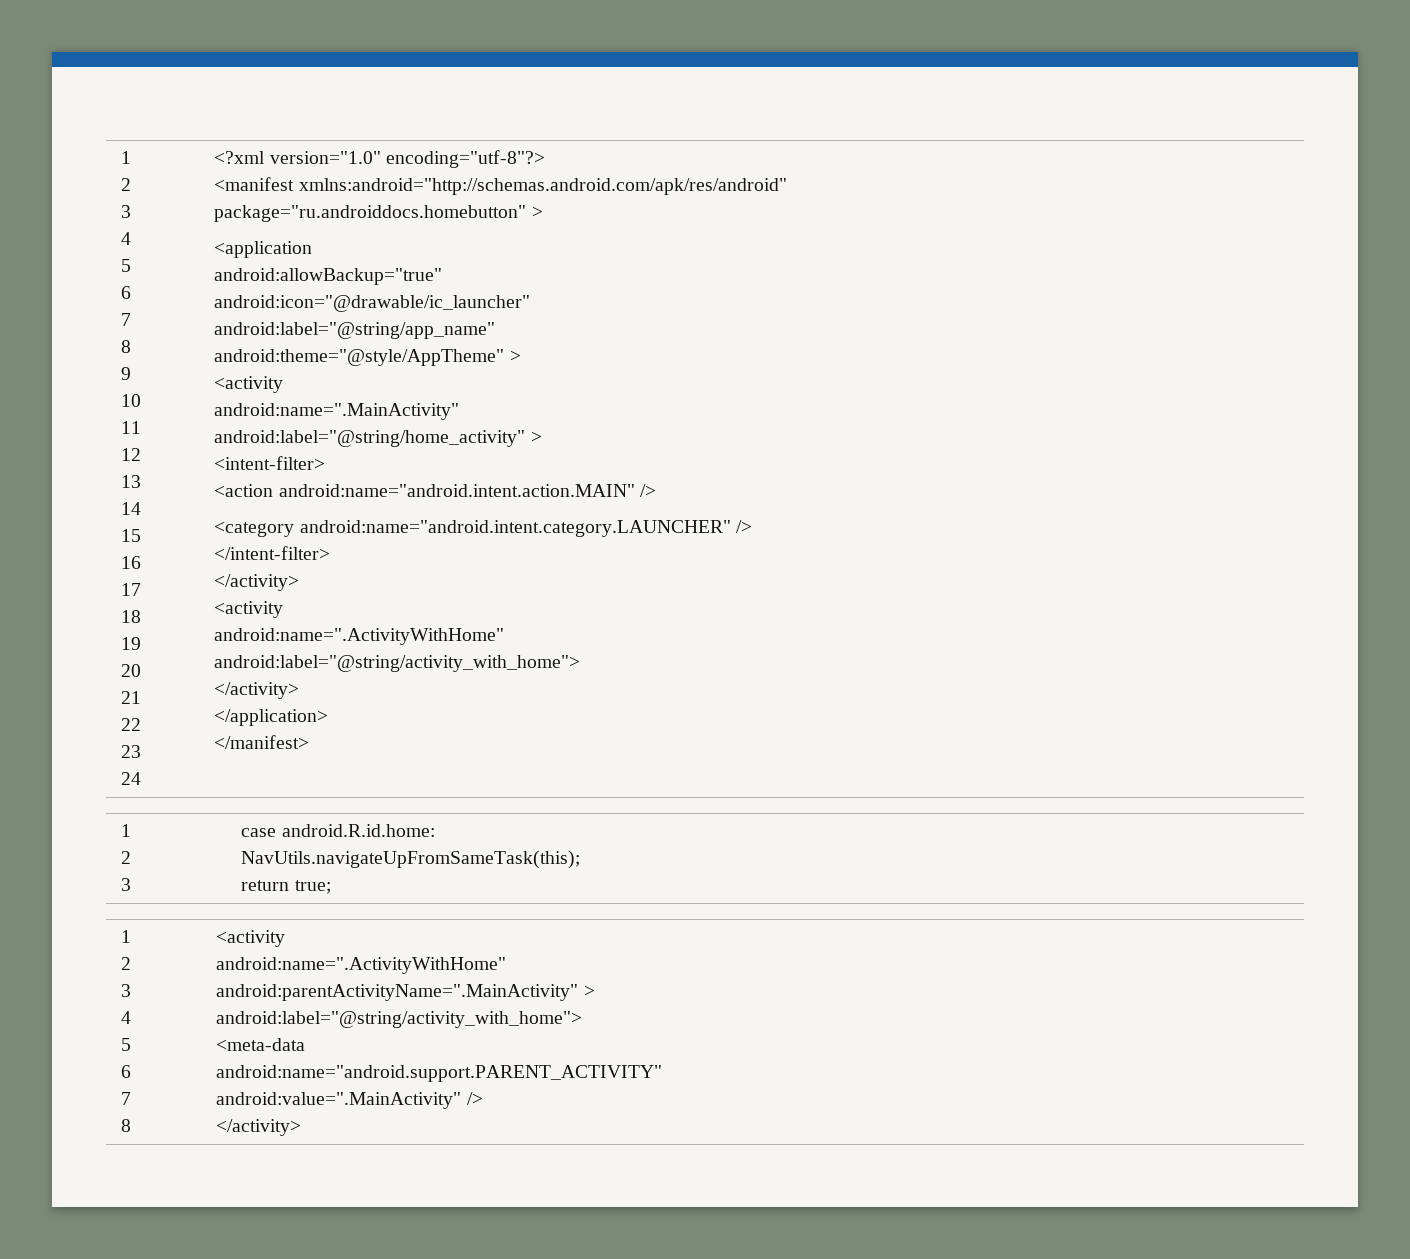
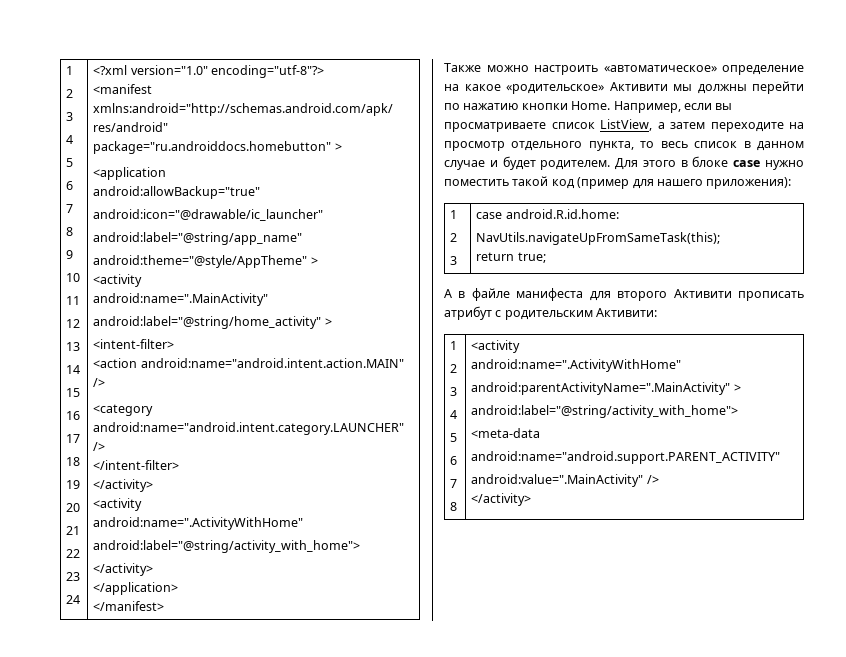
+ Также можно настроить «автоматическое» определение на какое «родительское» Активити мы должны перейти по нажатию кнопки Home. Например, если вы просматриваете список ListView, а затем переходите на просмотр отдельного пункта, то весь список в данном случае и будет родителем. Для этого в блоке case нужно поместить такой код (пример для нашего приложения):
+ А в файле манифеста для второго Активити прописать атрибут с родительским Активити:

